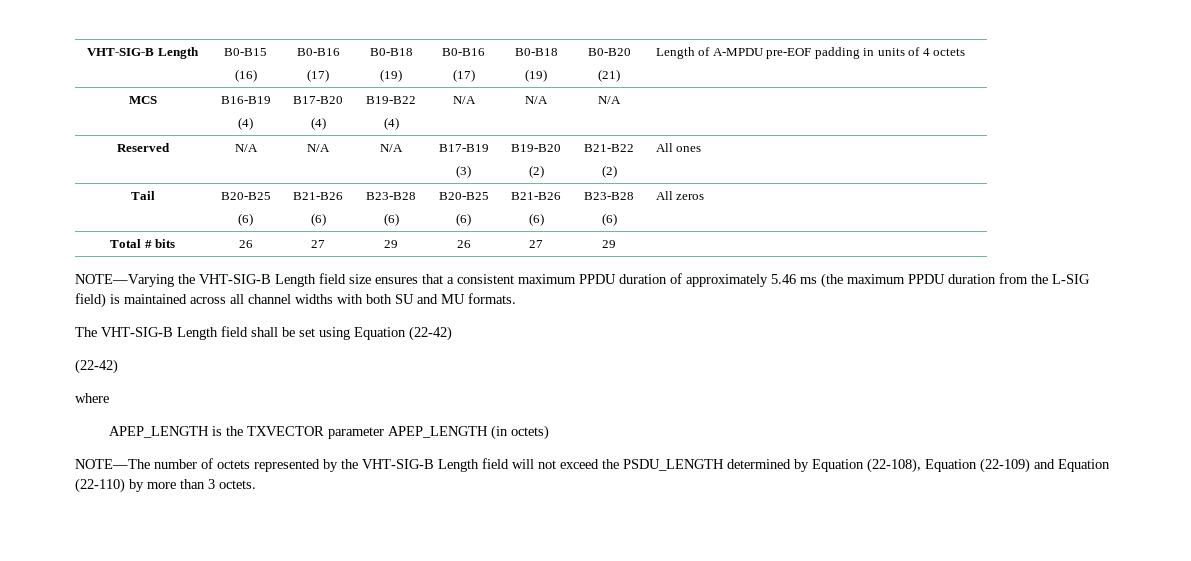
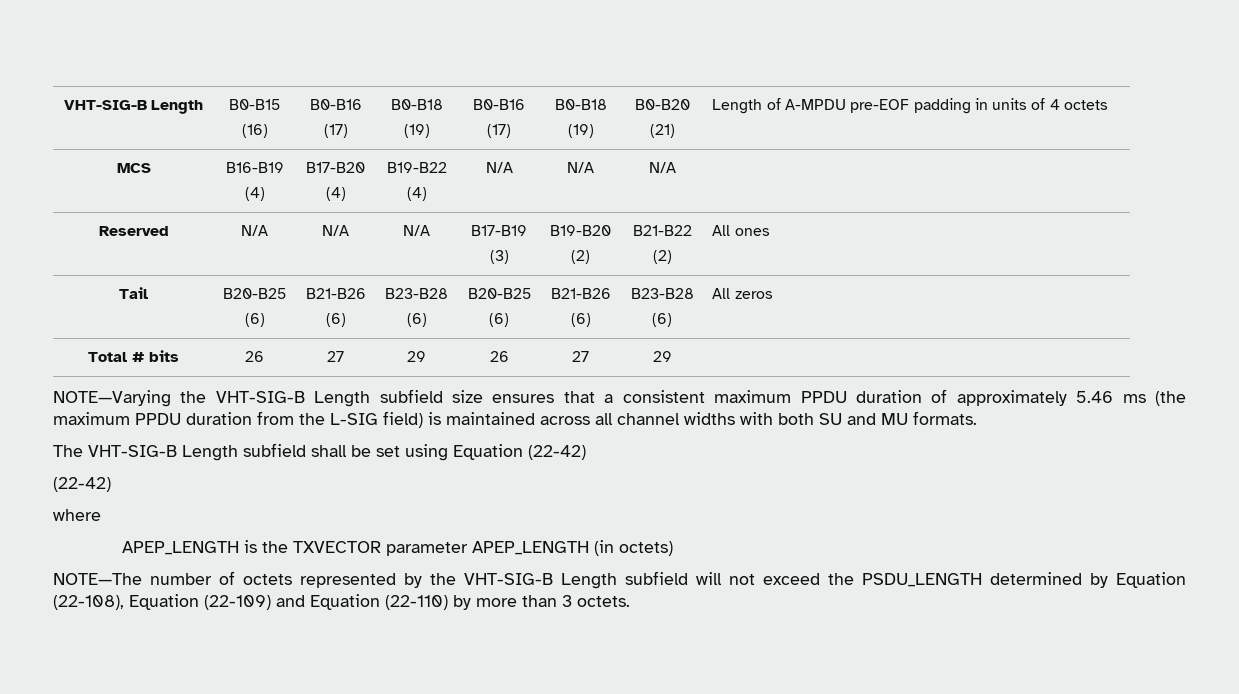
- NOTE—Varying the VHT-SIG-B Length field size ensures that a consistent maximum PPDU duration of approximately 5.46 ms (the maximum PPDU duration from the L-SIG field) is maintained across all channel widths with both SU and MU formats.
+ NOTE—Varying the VHT-SIG-B Length subfield size ensures that a consistent maximum PPDU duration of approximately 5.46 ms (the maximum PPDU duration from the L-SIG field) is maintained across all channel widths with both SU and MU formats.
- The VHT-SIG-B Length field shall be set using Equation (22-42)
+ The VHT-SIG-B Length subfield shall be set using Equation (22-42)
- NOTE—The number of octets represented by the VHT-SIG-B Length field will not exceed the PSDU_LENGTH determined by Equation (22-108), Equation (22-109) and Equation (22-110) by more than 3 octets.
+ NOTE—The number of octets represented by the VHT-SIG-B Length subfield will not exceed the PSDU_LENGTH determined by Equation (22-108), Equation (22-109) and Equation (22-110) by more than 3 octets.

